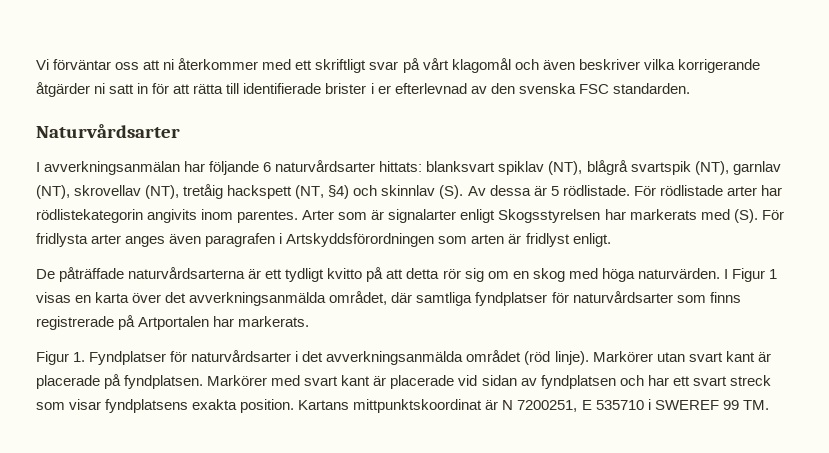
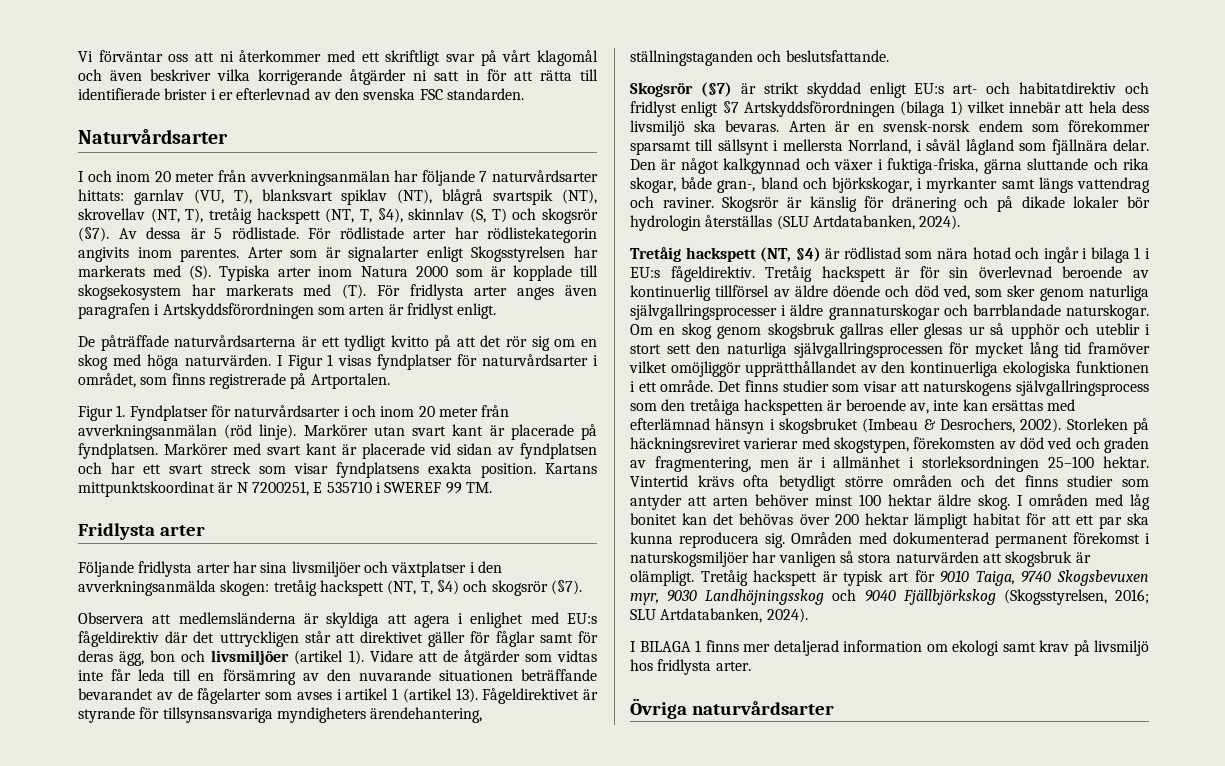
- I avverkningsanmälan har följande 6 naturvårdsarter hittats: blanksvart spiklav (NT), blågrå svartspik (NT), garnlav (NT), skrovellav (NT), tretåig hackspett (NT, §4) och skinnlav (S). Av dessa är 5 rödlistade.
+ I och inom 20 meter från avverkningsanmälan har följande 7 naturvårdsarter hittats: garnlav (VU, T), blanksvart spiklav (NT), blågrå svartspik (NT), skrovellav (NT, T), tretåig hackspett (NT, T, §4), skinnlav (S, T) och skogsrör (§7). Av dessa är 5 rödlistade.
- Arter som är signalarter enligt Skogsstyrelsen har markerats med (S). För fridlysta arter anges även paragrafen i Artskyddsförordningen som arten är fridlyst enligt.
+ Arter som är signalarter enligt Skogsstyrelsen har markerats med (S). Typiska arter inom Natura 2000 som är kopplade till skogsekosystem har markerats med (T). För fridlysta arter anges även paragrafen i Artskyddsförordningen som arten är fridlyst enligt.
- De påträffade naturvårdsarterna är ett tydligt kvitto på att detta rör sig om en skog med höga naturvärden.
+ De påträffade naturvårdsarterna är ett tydligt kvitto på att det rör sig om en skog med höga naturvärden.
- I Figur 1 visas en karta över det avverkningsanmälda området, där samtliga fyndplatser för naturvårdsarter som finns registrerade på Artportalen har markerats.
+ I Figur 1 visas fyndplatser för naturvårdsarter i området, som finns registrerade på Artportalen.
- Figur 1. Fyndplatser för naturvårdsarter i det avverkningsanmälda området (röd linje).
+ Figur 1. Fyndplatser för naturvårdsarter i och inom 20 meter från avverkningsanmälan (röd linje).
+ Fridlysta arter
+ Följande fridlysta arter har sina livsmiljöer och växtplatser i den avverkningsanmälda skogen: tretåig hackspett (NT, T, §4) och skogsrör (§7).
+ Observera att medlemsländerna är skyldiga att agera i enlighet med EU:s fågeldirektiv där det uttryckligen står att direktivet gäller för fåglar samt för deras ägg, bon och livsmiljöer (artikel 1). Vidare att de åtgärder som vidtas inte får leda till en försämring av den nuvarande situationen beträffande bevarandet av de fågelarter som avses i artikel 1 (artikel 13). Fågeldirektivet är styrande för tillsynsansvariga myndigheters ärendehantering, ställningstaganden och beslutsfattande.
+ Skogsrör (§7) är strikt skyddad enligt EU:s art- och habitatdirektiv och fridlyst enligt §7 Artskyddsförordningen (bilaga 1) vilket innebär att hela dess livsmiljö ska bevaras. Arten är en svensk-norsk endem som förekommer sparsamt till sällsynt i mellersta Norrland, i såväl lågland som fjällnära delar. Den är något kalkgynnad och växer i fuktiga-friska, gärna sluttande och rika skogar, både gran-, bland och björkskogar, i myrkanter samt längs vattendrag och raviner. Skogsrör är känslig för dränering och på dikade lokaler bör hydrologin återställas (SLU Artdatabanken, 2024).
+ Tretåig hackspett (NT, §4) är rödlistad som nära hotad och ingår i bilaga 1 i EU:s fågeldirektiv. Tretåig hackspett är för sin överlevnad beroende av kontinuerlig tillförsel av äldre döende och död ved, som sker genom naturliga självgallringsprocesser i äldre grannaturskogar och barrblandade naturskogar. Om en skog genom skogsbruk gallras eller glesas ur så upphör och uteblir i stort sett den naturliga självgallringsprocessen för mycket lång tid framöver vilket omöjliggör upprätthållandet av den kontinuerliga ekologiska funktionen i ett område. Det finns studier som visar att naturskogens självgallringsprocess som den tretåiga hackspetten är beroende av, inte kan ersättas med efterlämnad hänsyn i skogsbruket (Imbeau & Desrochers, 2002). Storleken på häckningsreviret varierar med skogstypen, förekomsten av död ved och graden av fragmentering, men är i allmänhet i storleksordningen 25–100 hektar. Vintertid krävs ofta betydligt större områden och det finns studier som antyder att arten behöver minst 100 hektar äldre skog. I områden med låg bonitet kan det behövas över 200 hektar lämpligt habitat för att ett par ska kunna reproducera sig. Områden med dokumenterad permanent förekomst i naturskogsmiljöer har vanligen så stora naturvärden att skogsbruk är olämpligt. Tretåig hackspett är typisk art för 9010 Taiga, 9740 Skogsbevuxen myr, 9030 Landhöjningsskog och 9040 Fjällbjörkskog (Skogsstyrelsen, 2016; SLU Artdatabanken, 2024).
+ I BILAGA 1 finns mer detaljerad information om ekologi samt krav på livsmiljö hos fridlysta arter.
+ Övriga naturvårdsarter

